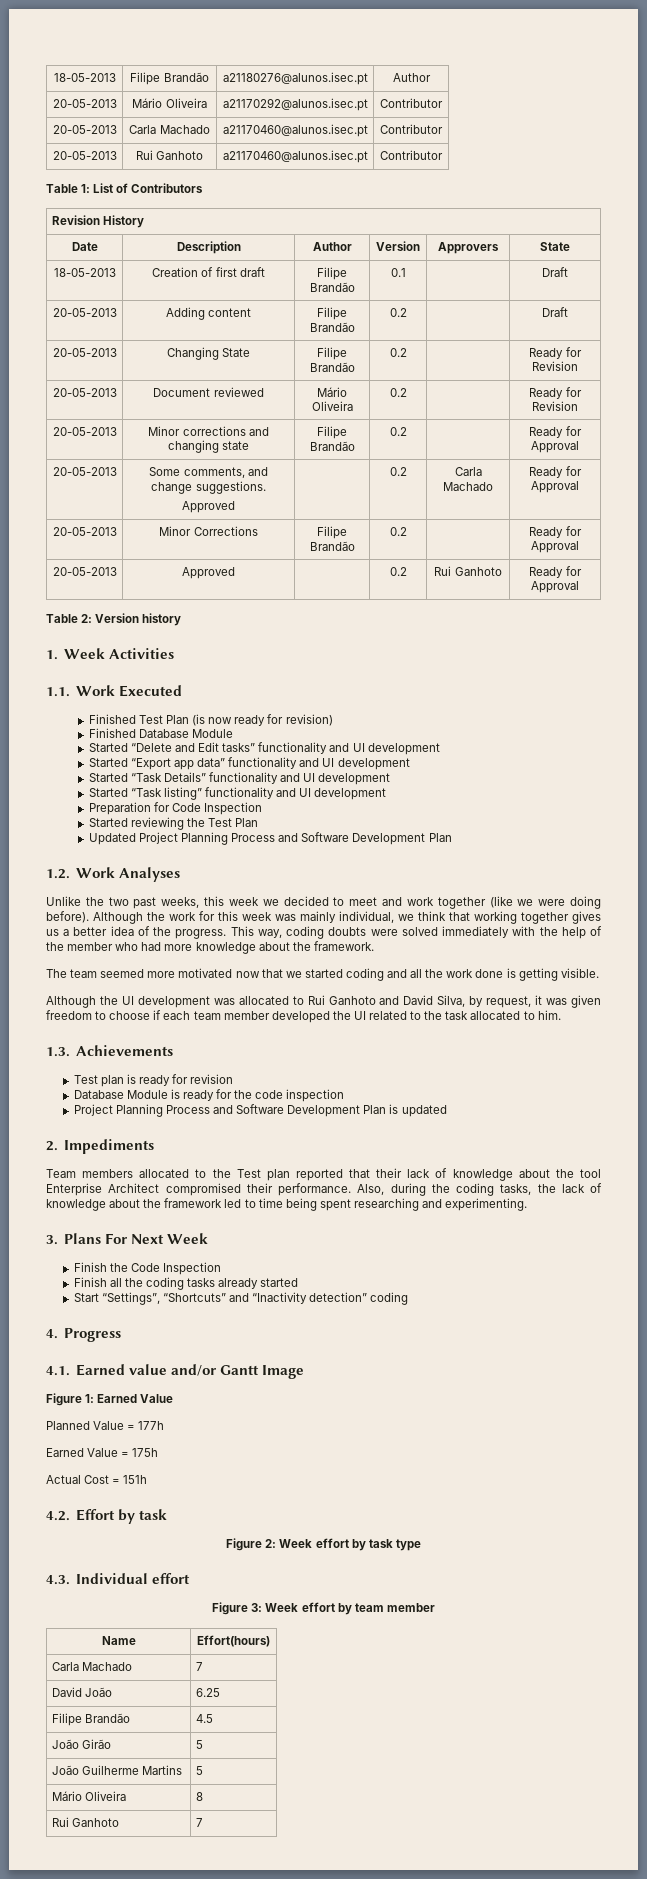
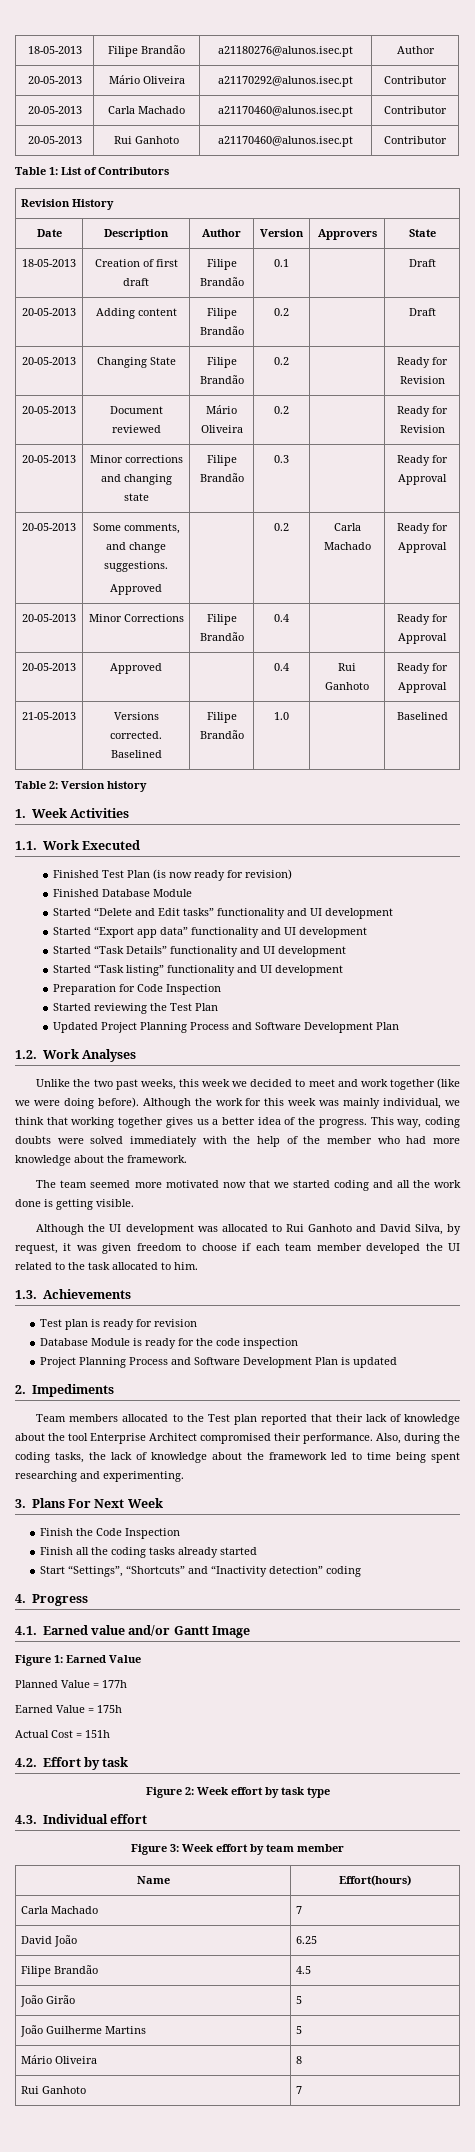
- 20-05-2013 | Minor corrections and changing state | Filipe Brandão | 0.2 | | Ready for Approval
+ 20-05-2013 | Minor corrections and changing state | Filipe Brandão | 0.3 | | Ready for Approval
- 20-05-2013 | Minor Corrections | Filipe Brandão | 0.2 | | Ready for Approval
+ 20-05-2013 | Minor Corrections | Filipe Brandão | 0.4 | | Ready for Approval
- 20-05-2013 | Approved | | 0.2 | Rui Ganhoto | Ready for Approval
+ 20-05-2013 | Approved | | 0.4 | Rui Ganhoto | Ready for Approval
+ 21-05-2013 | Versions corrected. Baselined | Filipe Brandão | 1.0 | | Baselined

